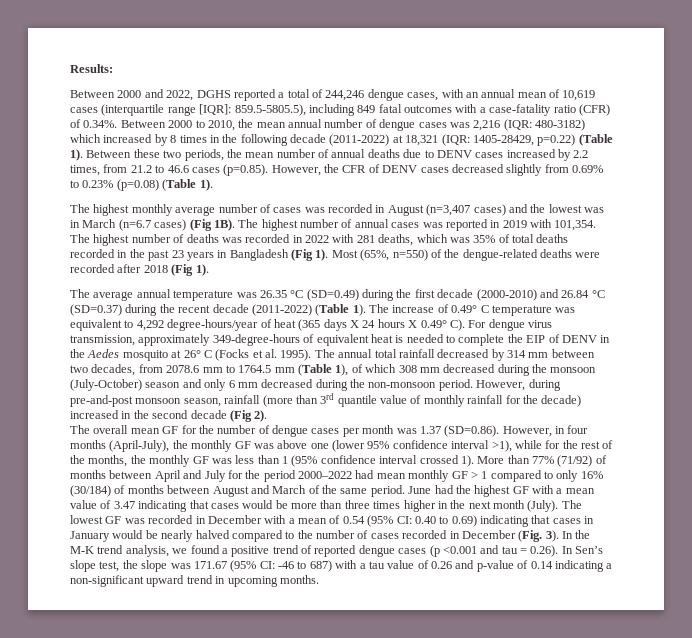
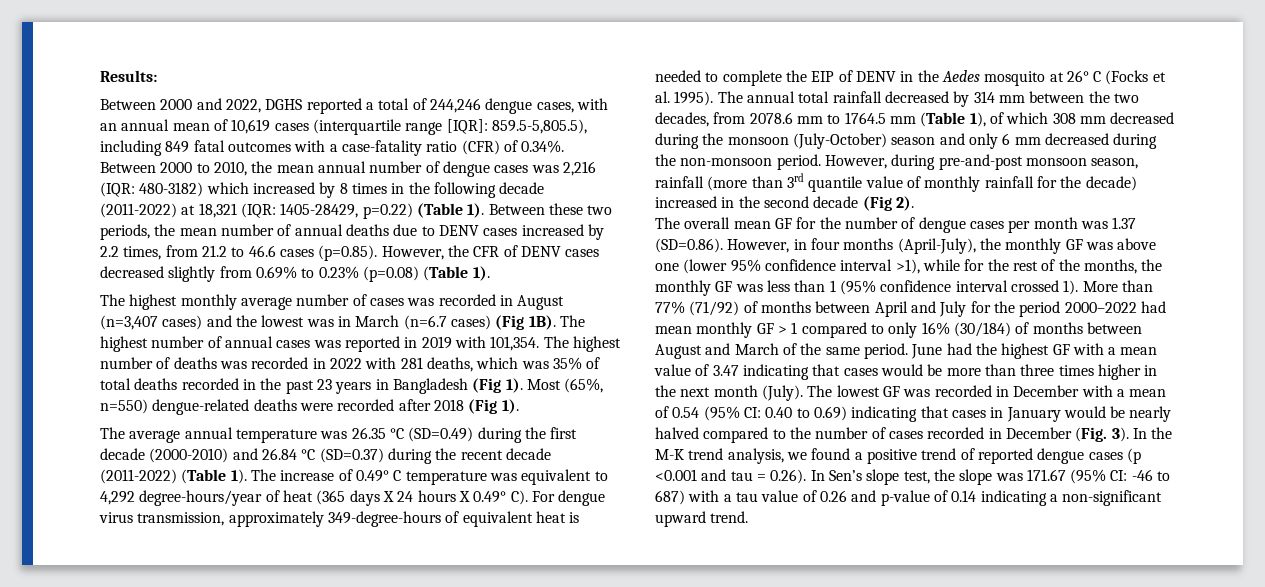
- 859.5-5805.5), including 849 fatal outcomes with a case-fatality ratio (CFR) of 0.34%. Between 2000 to 2010, the mean annual number of dengue cases was 2,216 (IQR:
+ 859.5-5,805.5), including 849 fatal outcomes with a case-fatality ratio (CFR) of 0.34%. Between 2000 to 2010, the mean annual number of dengue cases was 2,216 (IQR:
- Most (65%, n=550) of the dengue-related deaths were recorded after 2018 (Fig 1).
+ Most (65%, n=550) dengue-related deaths were recorded after 2018 (Fig 1).
- The annual total rainfall decreased by 314 mm between two decades, from 2078.6 mm to 1764.5 mm (Table 1), of which 308 mm decreased during the monsoon (July-October) season and only 6 mm decreased during the non-monsoon period.
+ The annual total rainfall decreased by 314 mm between the two decades, from 2078.6 mm to 1764.5 mm (Table 1), of which 308 mm decreased during the monsoon (July-October) season and only 6 mm decreased during the non-monsoon period.
- In the M-K trend analysis, we found a positive trend of reported dengue cases (p <0.001 and tau = 0.26). In Sen’s slope test, the slope was 171.67 (95% CI: -46 to 687) with a tau value of 0.26 and p-value of 0.14 indicating a non-significant upward trend in upcoming months.
+ In the M-K trend analysis, we found a positive trend of reported dengue cases (p <0.001 and tau = 0.26). In Sen’s slope test, the slope was 171.67 (95% CI: -46 to 687) with a tau value of 0.26 and p-value of 0.14 indicating a non-significant upward trend.

